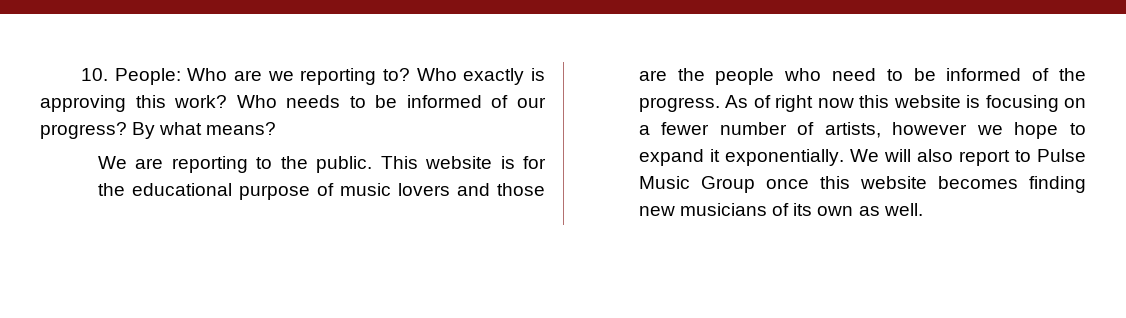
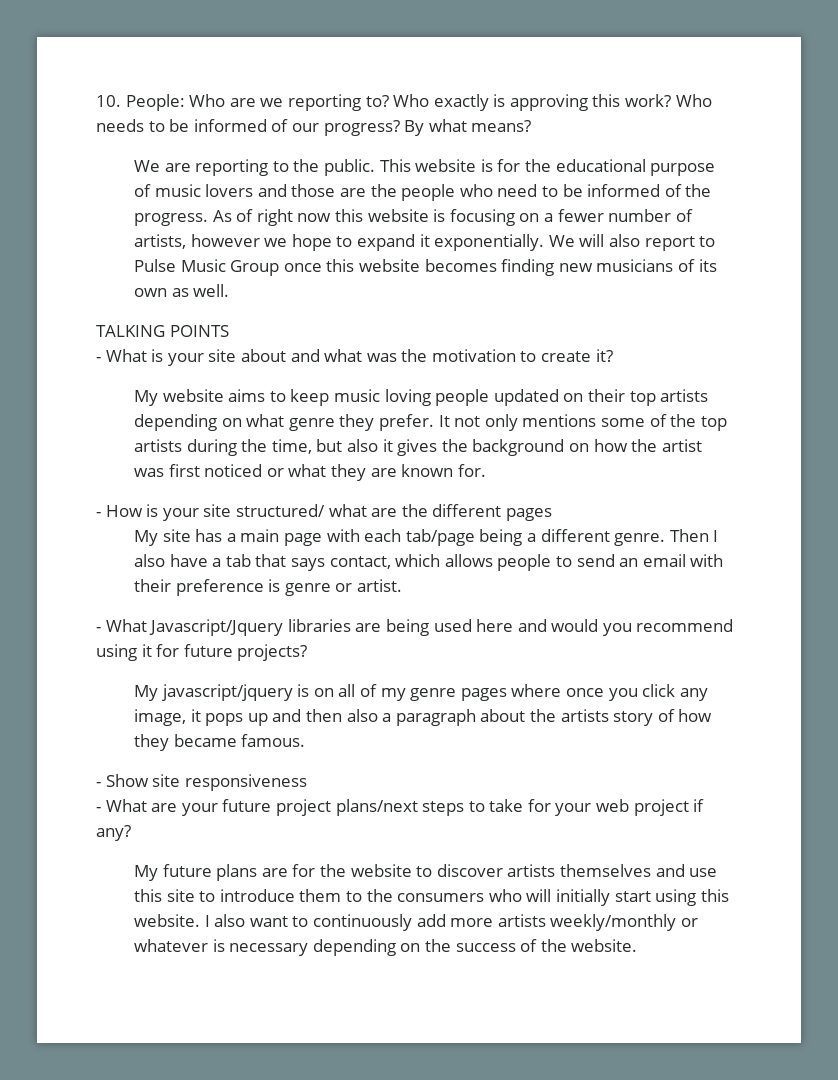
+ TALKING POINTS
+ - What is your site about and what was the motivation to create it?
+ My website aims to keep music loving people updated on their top artists depending on what genre they prefer. It not only mentions some of the top artists during the time, but also it gives the background on how the artist was first noticed or what they are known for.
+ - How is your site structured/ what are the different pages
+ My site has a main page with each tab/page being a different genre. Then I also have a tab that says contact, which allows people to send an email with their preference is genre or artist.
+ - What Javascript/Jquery libraries are being used here and would you recommend using it for future projects?
+ My javascript/jquery is on all of my genre pages where once you click any image, it pops up and then also a paragraph about the artists story of how they became famous.
+ - Show site responsiveness
+ - What are your future project plans/next steps to take for your web project if any?
+ My future plans are for the website to discover artists themselves and use this site to introduce them to the consumers who will initially start using this website. I also want to continuously add more artists weekly/monthly or whatever is necessary depending on the success of the website.

